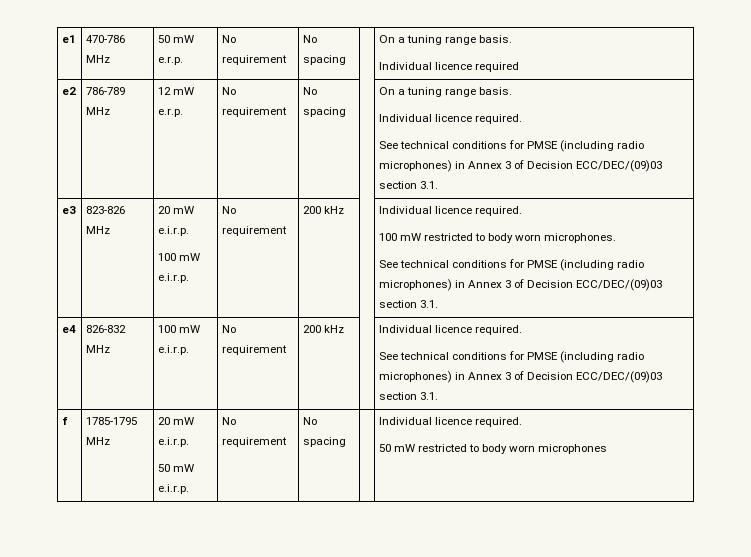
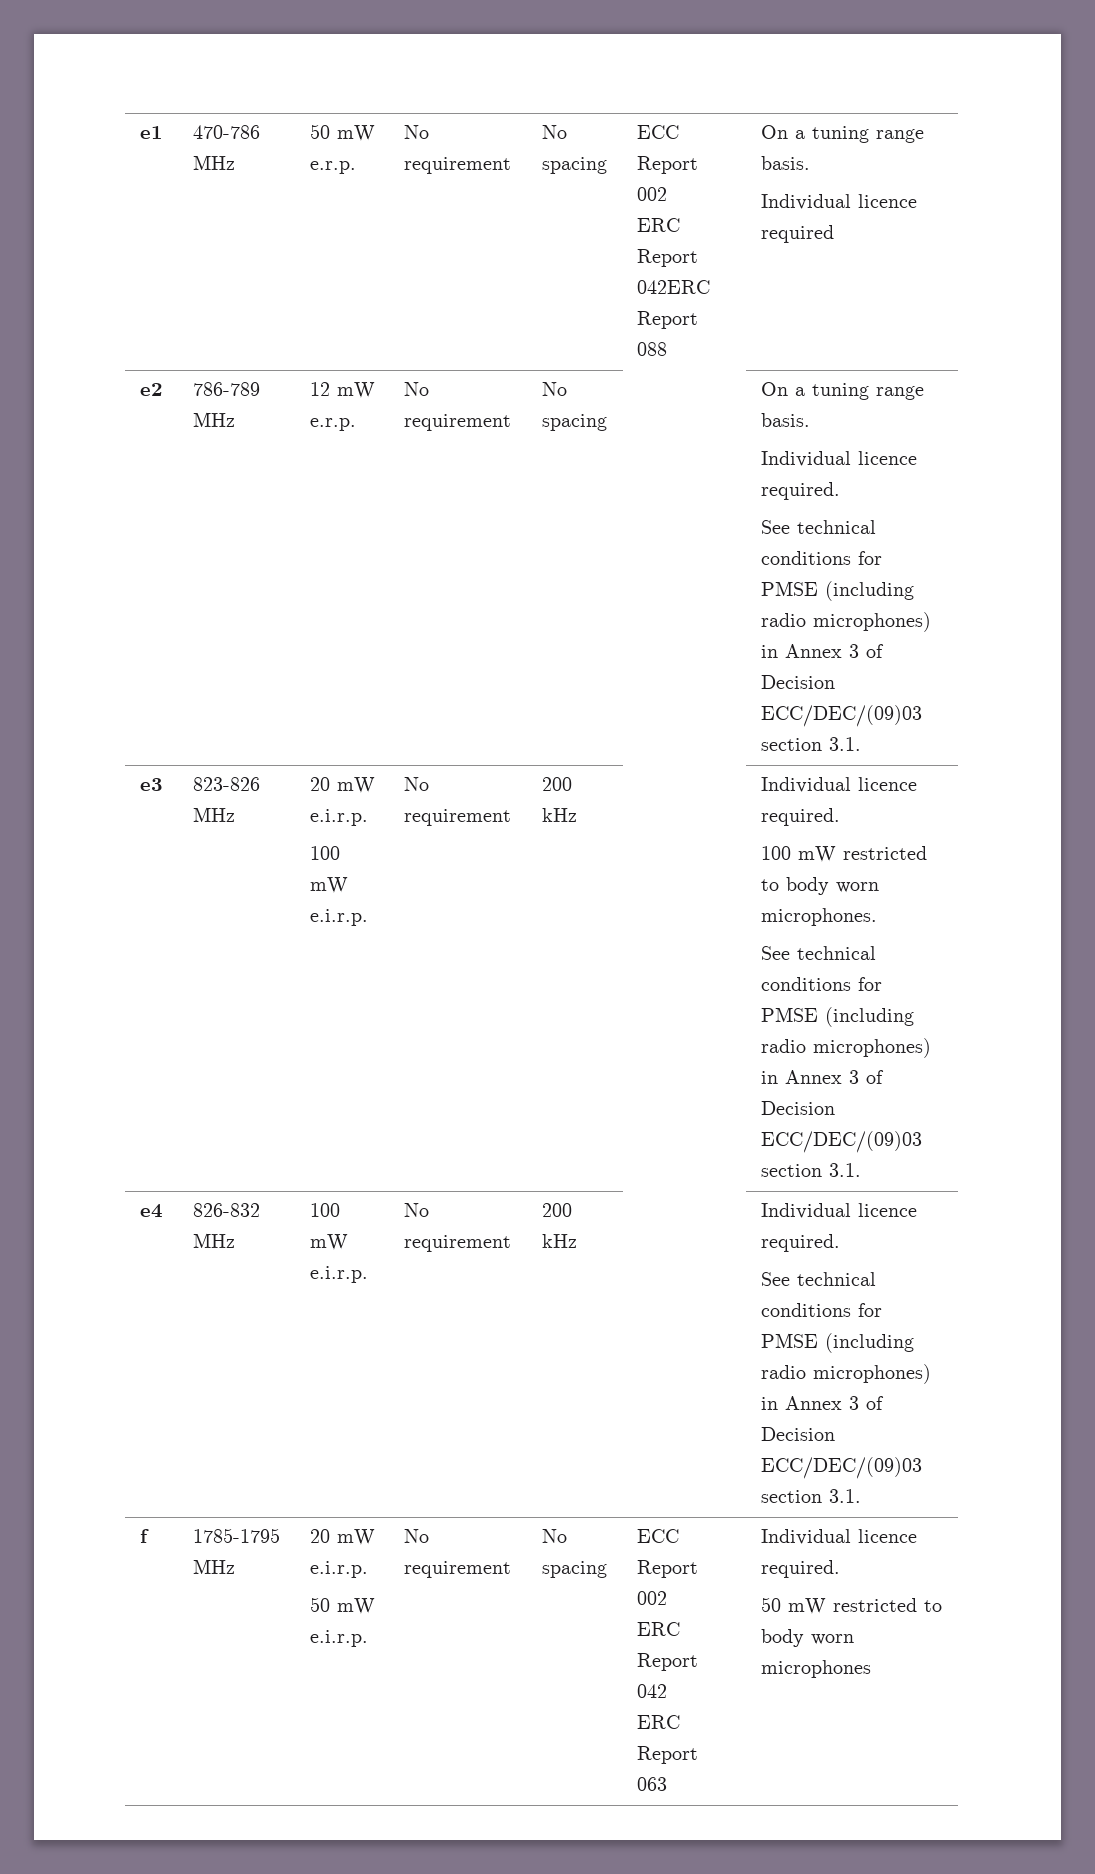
- e1 | 470-786 MHz | 50 mW e.r.p. | No requirement | No spacing | | On a tuning range basis.
+ e1 | 470-786 MHz | 50 mW e.r.p. | No requirement | No spacing | ECC Report 002
+ ERC Report 042ERC Report 088 | On a tuning range basis.
  f | 1785-1795 MHz | 20 mW e.i.r.p.
- 50 mW e.i.r.p. | No requirement | No spacing | | Individual licence required.
+ 50 mW e.i.r.p. | No requirement | No spacing | ECC Report 002
+ ERC Report 042
+ ERC Report 063 | Individual licence required.

